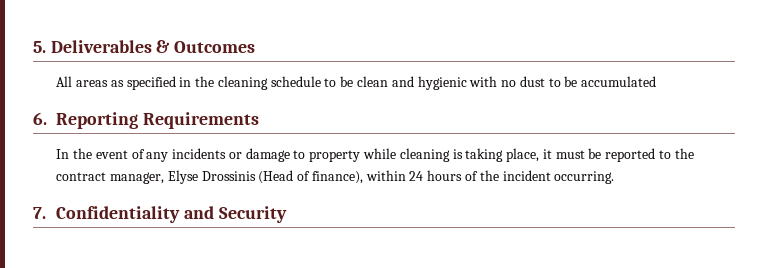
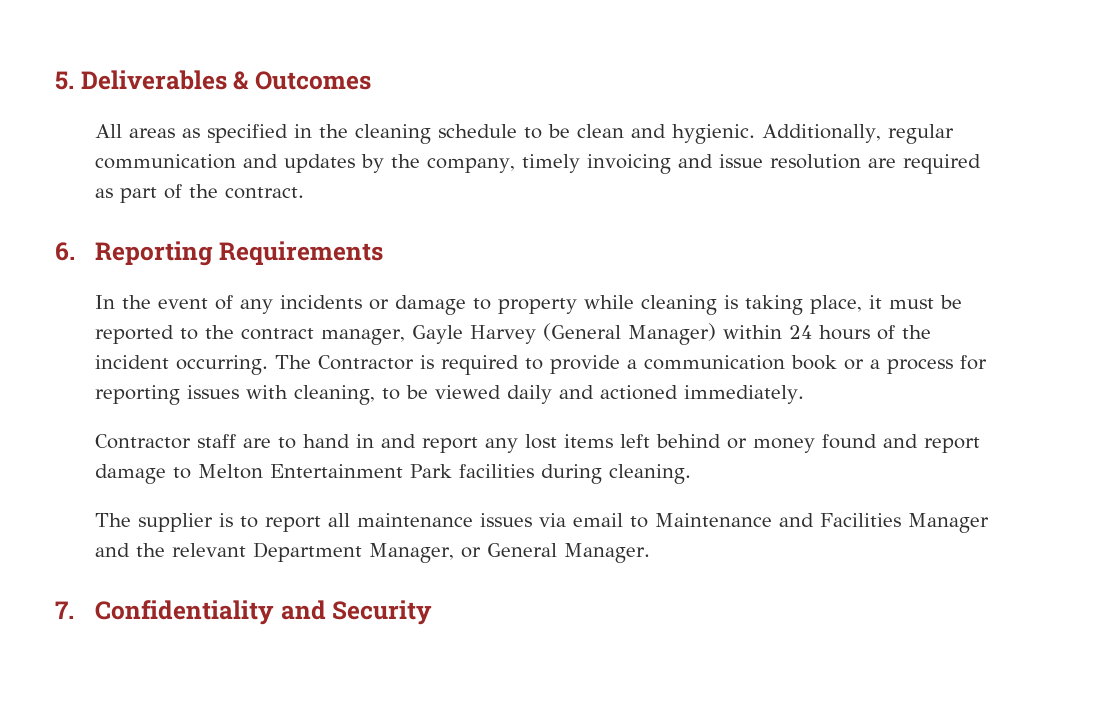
- All areas as specified in the cleaning schedule to be clean and hygienic with no dust to be accumulated
+ All areas as specified in the cleaning schedule to be clean and hygienic. Additionally, regular communication and updates by the company, timely invoicing and issue resolution are required as part of the contract.
- In the event of any incidents or damage to property while cleaning is taking place, it must be reported to the contract manager, Elyse Drossinis (Head of finance), within 24 hours of the incident occurring.
+ In the event of any incidents or damage to property while cleaning is taking place, it must be reported to the contract manager, Gayle Harvey (General Manager) within 24 hours of the incident occurring. The Contractor is required to provide a communication book or a process for reporting issues with cleaning, to be viewed daily and actioned immediately.
+ Contractor staff are to hand in and report any lost items left behind or money found and report damage to Melton Entertainment Park facilities during cleaning.
+ The supplier is to report all maintenance issues via email to Maintenance and Facilities Manager and the relevant Department Manager, or General Manager.

